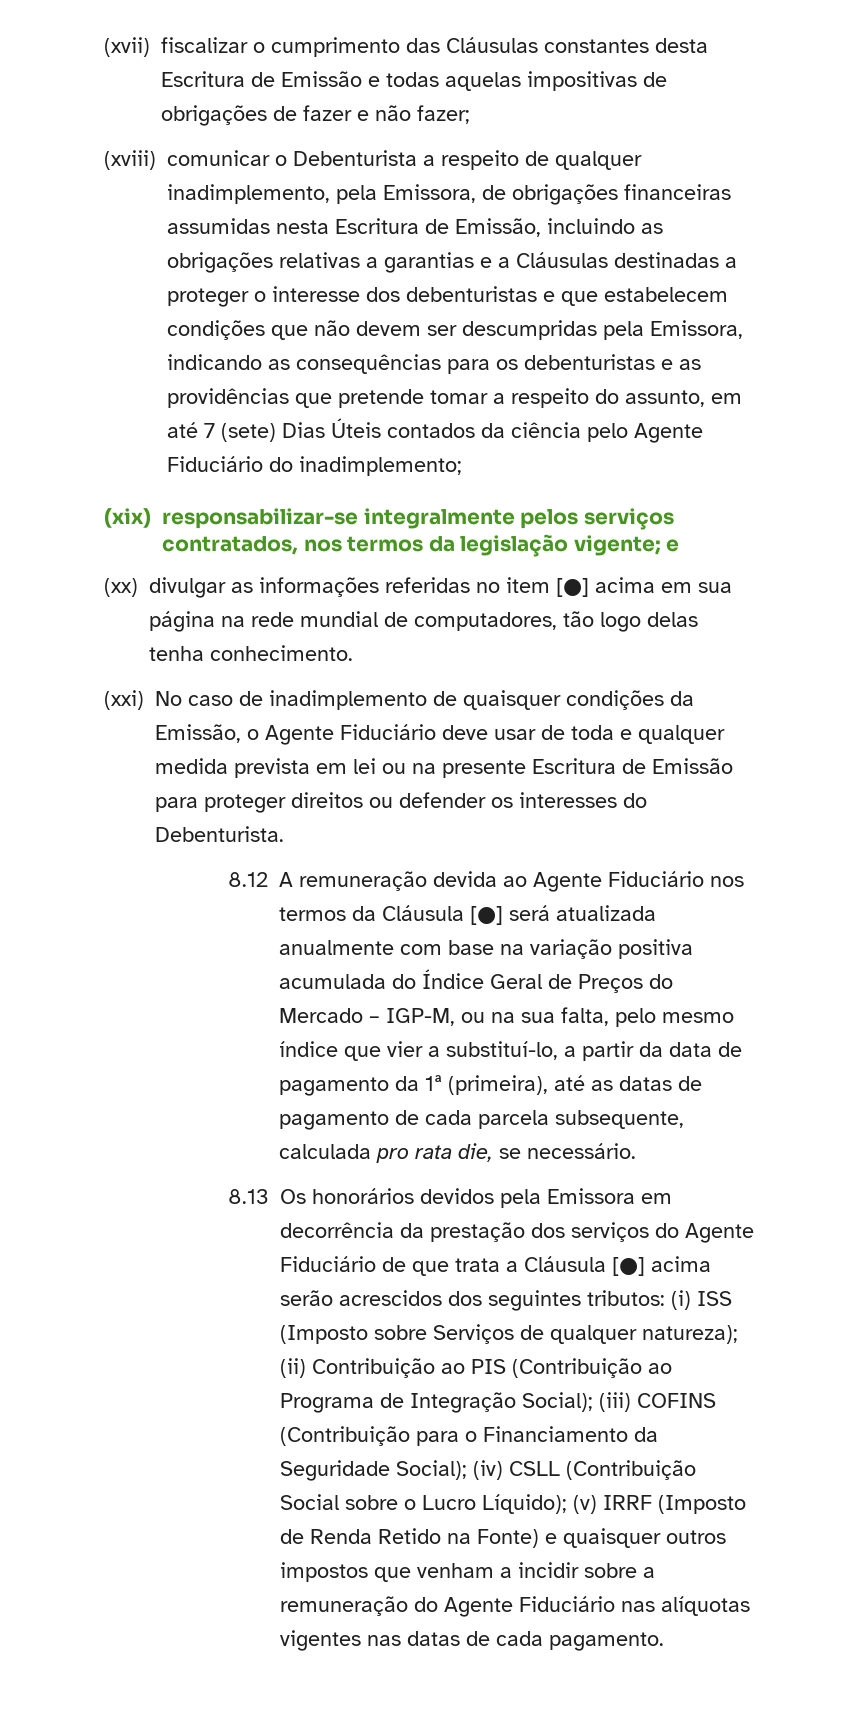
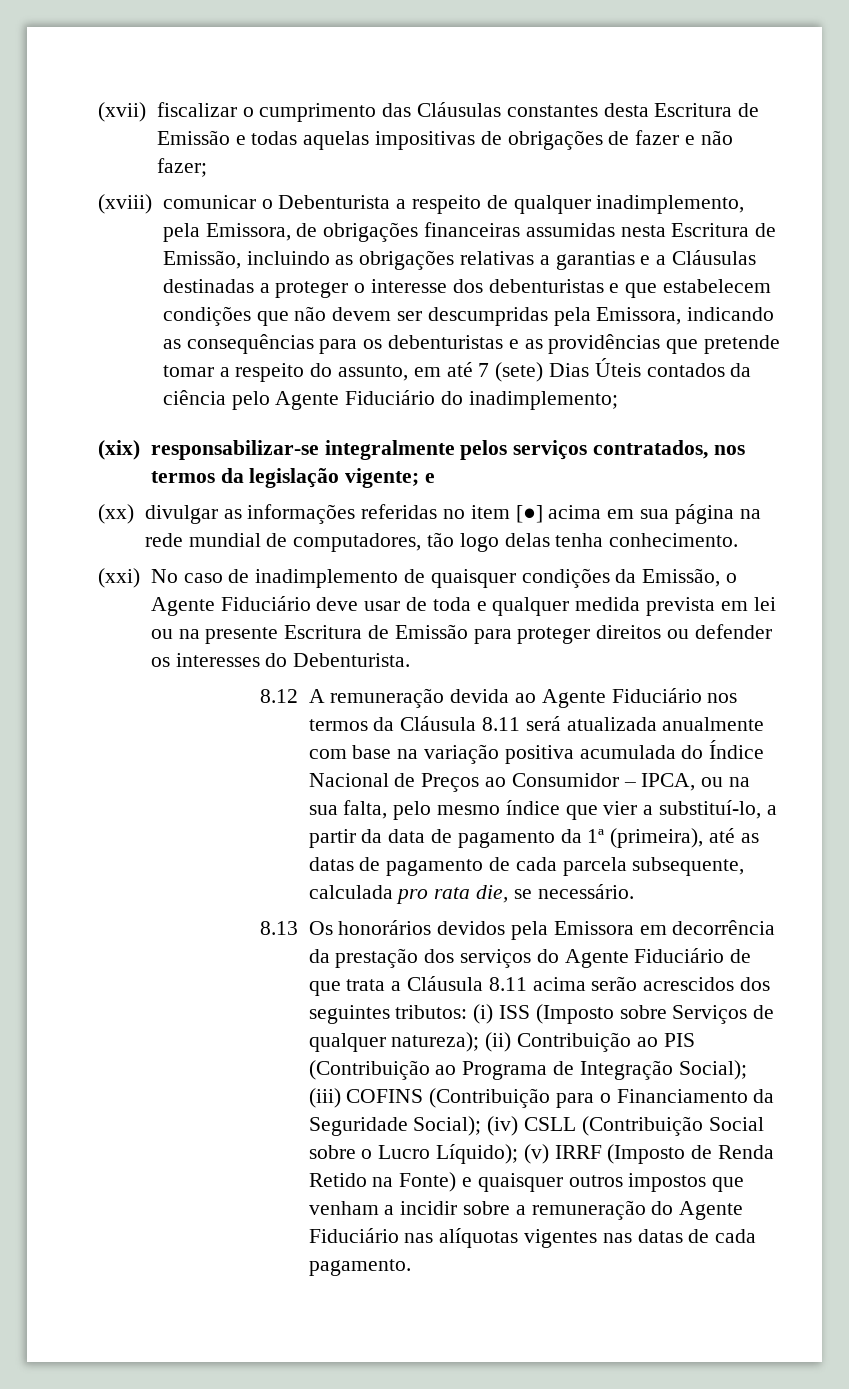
- 8.12 A remuneração devida ao Agente Fiduciário nos termos da Cláusula [●] será atualizada anualmente com base na variação positiva acumulada do Índice Geral de Preços do Mercado – IGP-M, ou na sua falta, pelo mesmo índice que vier a substituí-lo, a partir da data de pagamento da 1ª (primeira), até as datas de pagamento de cada parcela subsequente, calculada pro rata die, se necessário.
+ 8.12 A remuneração devida ao Agente Fiduciário nos termos da Cláusula 8.11 será atualizada anualmente com base na variação positiva acumulada do Índice Nacional de Preços ao Consumidor – IPCA, ou na sua falta, pelo mesmo índice que vier a substituí-lo, a partir da data de pagamento da 1ª (primeira), até as datas de pagamento de cada parcela subsequente, calculada pro rata die, se necessário.
- 8.13 Os honorários devidos pela Emissora em decorrência da prestação dos serviços do Agente Fiduciário de que trata a Cláusula [●] acima serão acrescidos dos seguintes tributos:
+ 8.13 Os honorários devidos pela Emissora em decorrência da prestação dos serviços do Agente Fiduciário de que trata a Cláusula 8.11 acima serão acrescidos dos seguintes tributos:

